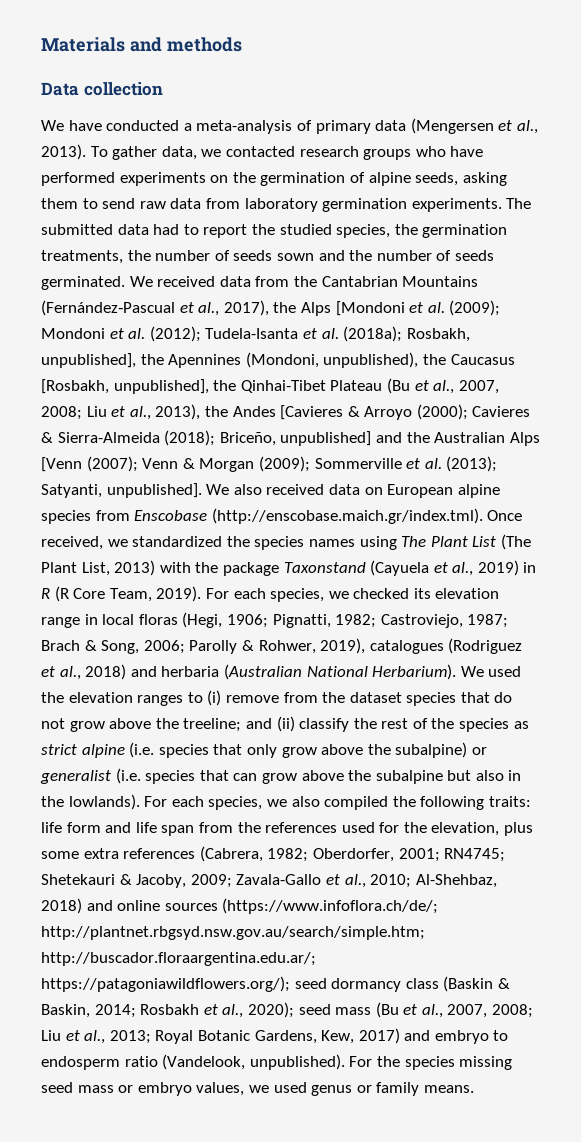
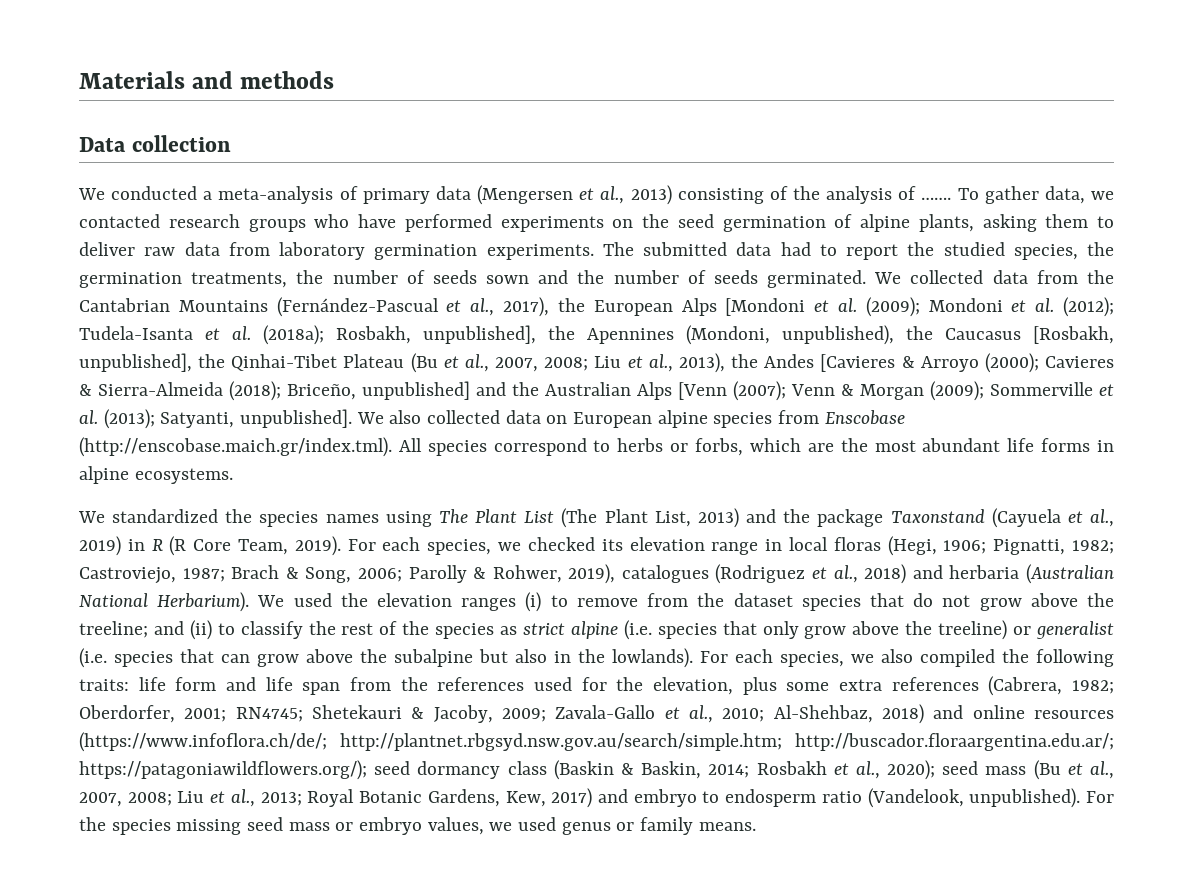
- We have conducted a meta-analysis of primary data (Mengersen et al., 2013).
+ We conducted a meta-analysis of primary data (Mengersen et al., 2013) consisting of the analysis of …….
- To gather data, we contacted research groups who have performed experiments on the germination of alpine seeds, asking them to send raw data from laboratory germination experiments.
+ To gather data, we contacted research groups who have performed experiments on the seed germination of alpine plants, asking them to deliver raw data from laboratory germination experiments.
- We received data from the Cantabrian Mountains (Fernández‐Pascual et al., 2017), the Alps [Mondoni et al. (2009);
+ We collected data from the Cantabrian Mountains (Fernández‐Pascual et al., 2017), the European Alps [Mondoni et al. (2009);
- We also received data on European alpine species from Enscobase (http://enscobase.maich.gr/index.tml). Once received, we standardized the species names using The Plant List (The Plant List, 2013) with the package Taxonstand (Cayuela et al., 2019) in R (R Core Team, 2019).
+ We also collected data on European alpine species from Enscobase (http://enscobase.maich.gr/index.tml). All species correspond to herbs or forbs, which are the most abundant life forms in alpine ecosystems.
+ We standardized the species names using The Plant List (The Plant List, 2013) and the package Taxonstand (Cayuela et al., 2019) in R (R Core Team, 2019).
- We used the elevation ranges to (i) remove from the dataset species that do not grow above the treeline; and (ii) classify the rest of the species as strict alpine (i.e. species that only grow above the subalpine) or generalist (i.e. species that can grow above the subalpine but also in the lowlands).
+ We used the elevation ranges (i) to remove from the dataset species that do not grow above the treeline; and (ii) to classify the rest of the species as strict alpine (i.e. species that only grow above the treeline) or generalist (i.e. species that can grow above the subalpine but also in the lowlands).
- Al-Shehbaz, 2018) and online sources (https://www.infoflora.ch/de/;
+ Al-Shehbaz, 2018) and online resources (https://www.infoflora.ch/de/;

